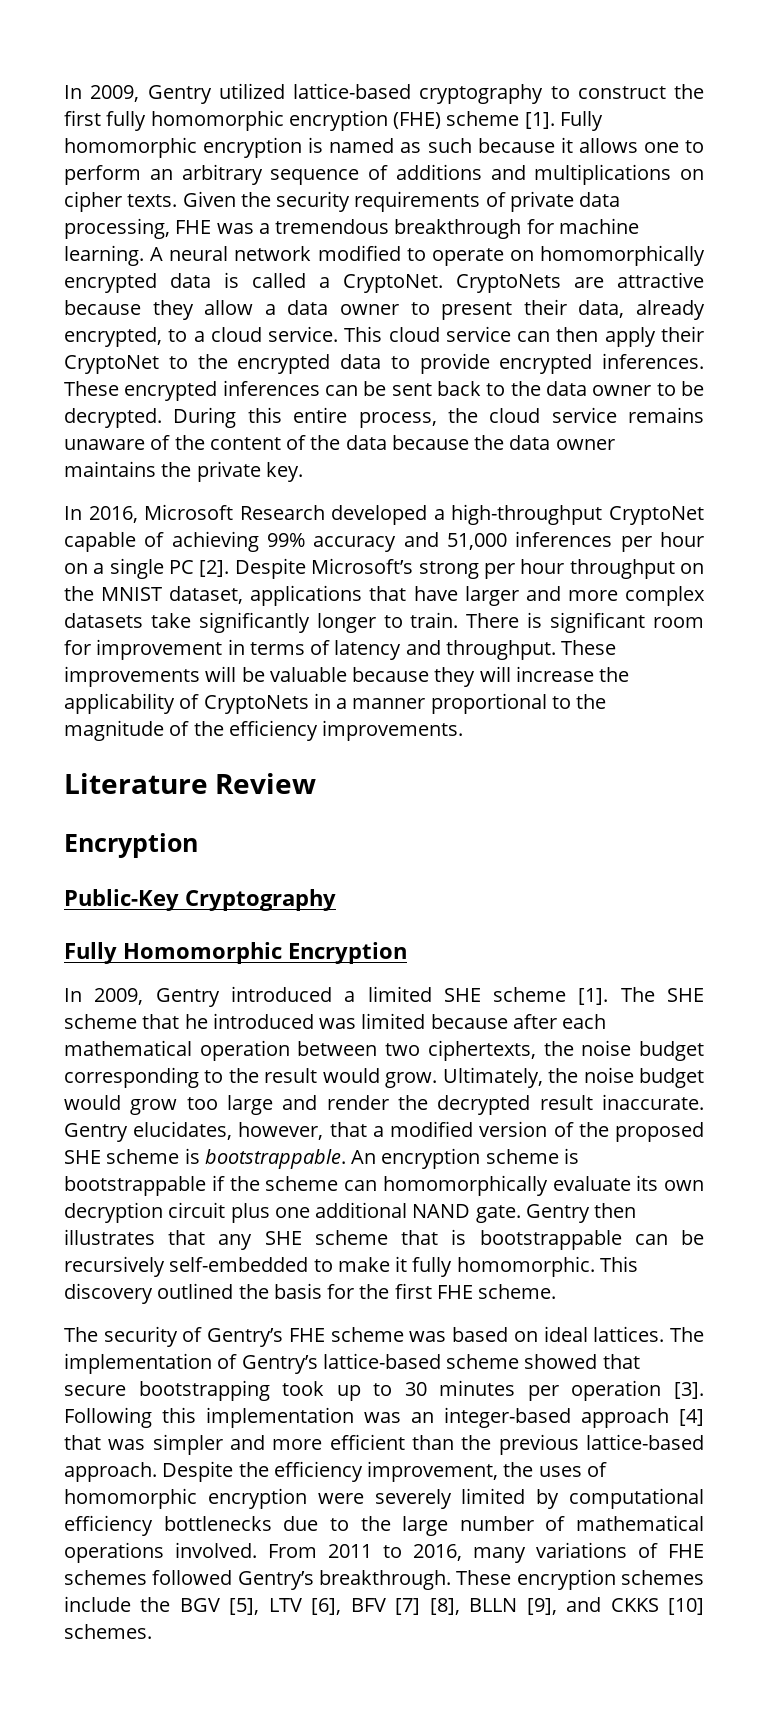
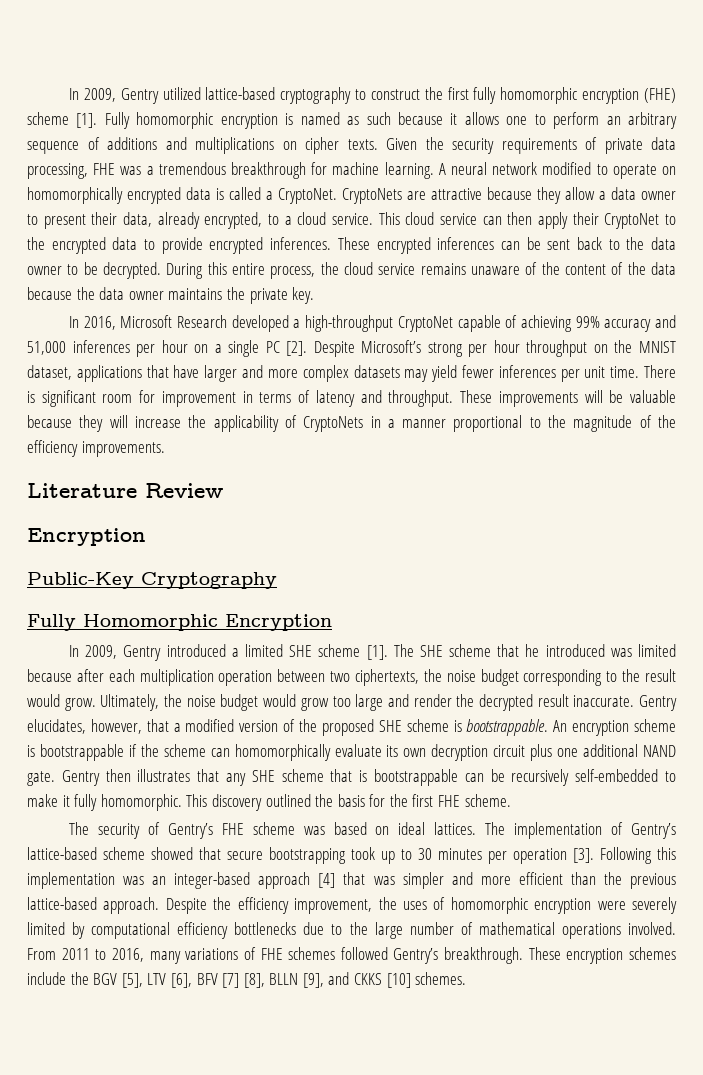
- Despite Microsoft’s strong per hour throughput on the MNIST dataset, applications that have larger and more complex datasets take significantly longer to train.
+ Despite Microsoft’s strong per hour throughput on the MNIST dataset, applications that have larger and more complex datasets may yield fewer inferences per unit time.
- The SHE scheme that he introduced was limited because after each mathematical operation between two ciphertexts, the noise budget corresponding to the result would grow.
+ The SHE scheme that he introduced was limited because after each multiplication operation between two ciphertexts, the noise budget corresponding to the result would grow.

